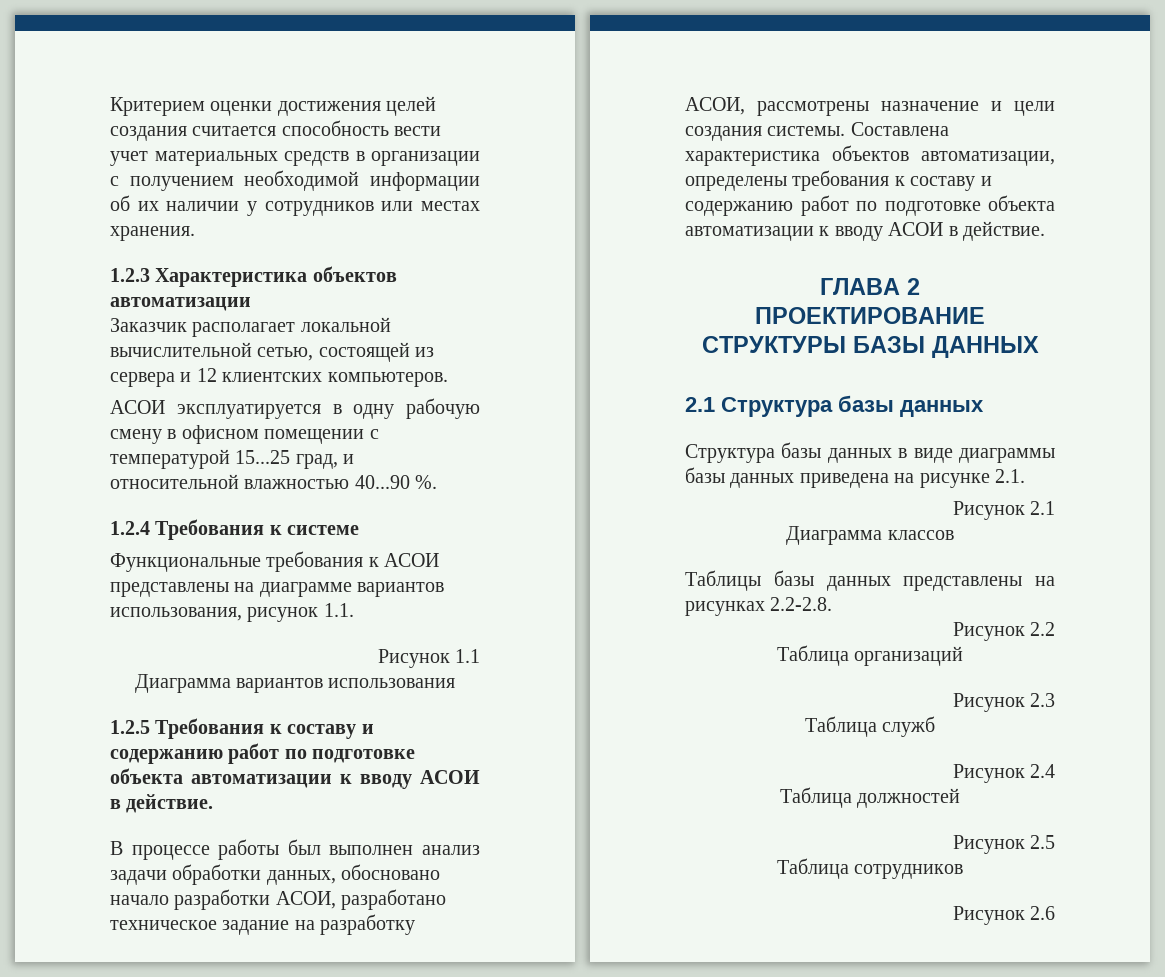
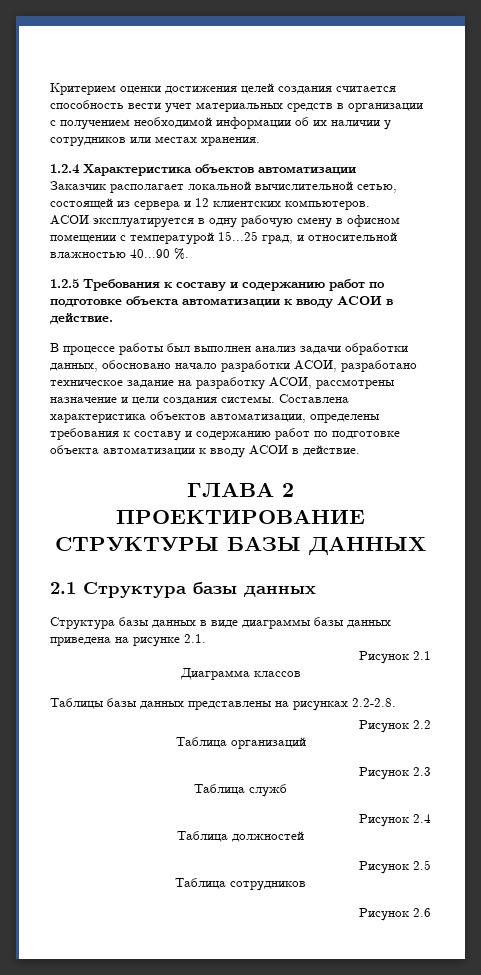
- 1.2.3 Характеристика объектов автоматизации
+ 1.2.4 Характеристика объектов автоматизации
- 1.2.4 Требования к системе
- Функциональные требования к АСОИ представлены на диаграмме вариантов использования, рисунок 1.1.
- Рисунок 1.1
- Диаграмма вариантов использования

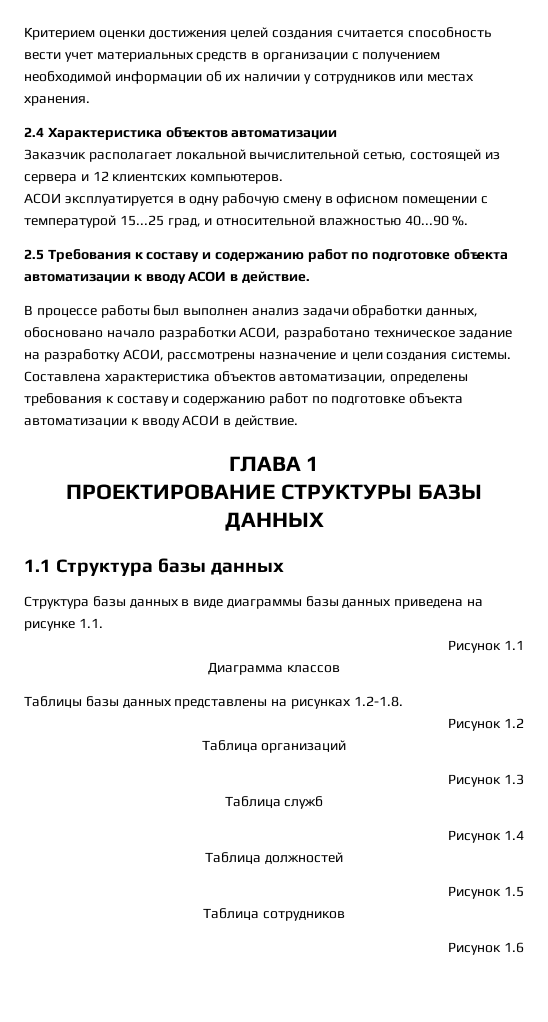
- 1.2.4 Характеристика объектов автоматизации
+ 2.4 Характеристика объектов автоматизации
- 1.2.5 Требования к составу и содержанию работ по подготовке объекта автоматизации к вводу АСОИ в действие.
+ 2.5 Требования к составу и содержанию работ по подготовке объекта автоматизации к вводу АСОИ в действие.
- ГЛАВА 2
+ ГЛАВА 1
- 2.1 Структура базы данных
+ 1.1 Структура базы данных
- Структура базы данных в виде диаграммы базы данных приведена на рисунке 2.1.
- Рисунок 2.1
+ Структура базы данных в виде диаграммы базы данных приведена на рисунке 1.1.
+ Рисунок 1.1
- Таблицы базы данных представлены на рисунках 2.2-2.8.
- Рисунок 2.2
+ Таблицы базы данных представлены на рисунках 1.2-1.8.
+ Рисунок 1.2
- Рисунок 2.3
+ Рисунок 1.3
- Рисунок 2.4
+ Рисунок 1.4
- Рисунок 2.5
+ Рисунок 1.5
- Рисунок 2.6
+ Рисунок 1.6

